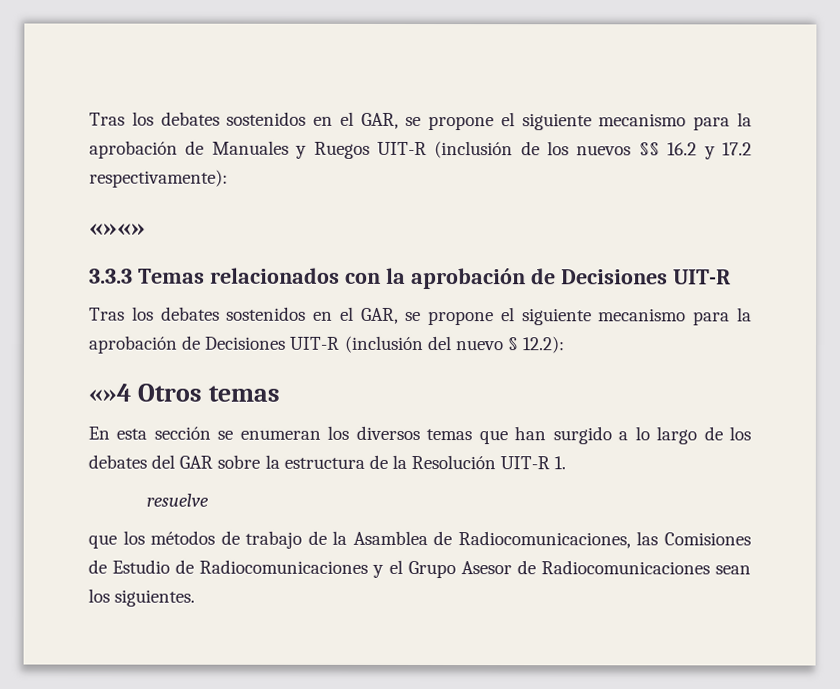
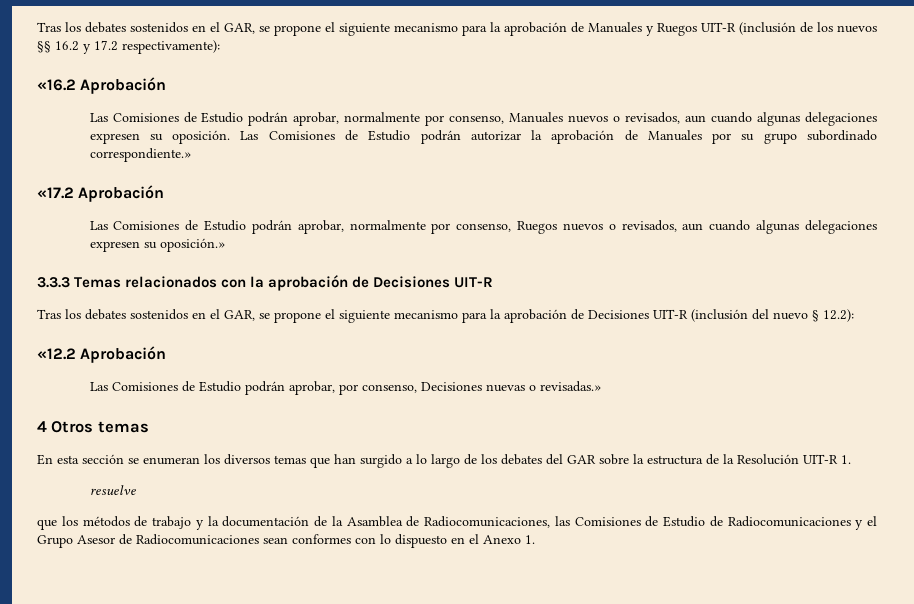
- «»«»
+ «16.2 Aprobación
+ Las Comisiones de Estudio podrán aprobar, normalmente por consenso, Manuales nuevos o revisados, aun cuando algunas delegaciones expresen su oposición. Las Comisiones de Estudio podrán autorizar la aprobación de Manuales por su grupo subordinado correspondiente.»
+ «17.2 Aprobación
+ Las Comisiones de Estudio podrán aprobar, normalmente por consenso, Ruegos nuevos o revisados, aun cuando algunas delegaciones expresen su oposición.»
- «»4 Otros temas
+ «12.2 Aprobación
+ Las Comisiones de Estudio podrán aprobar, por consenso, Decisiones nuevas o revisadas.»
+ 4 Otros temas
- que los métodos de trabajo de la Asamblea de Radiocomunicaciones, las Comisiones de Estudio de Radiocomunicaciones y el Grupo Asesor de Radiocomunicaciones sean los siguientes.
+ que los métodos de trabajo y la documentación de la Asamblea de Radiocomunicaciones, las Comisiones de Estudio de Radiocomunicaciones y el Grupo Asesor de Radiocomunicaciones sean conformes con lo dispuesto en el Anexo 1.

